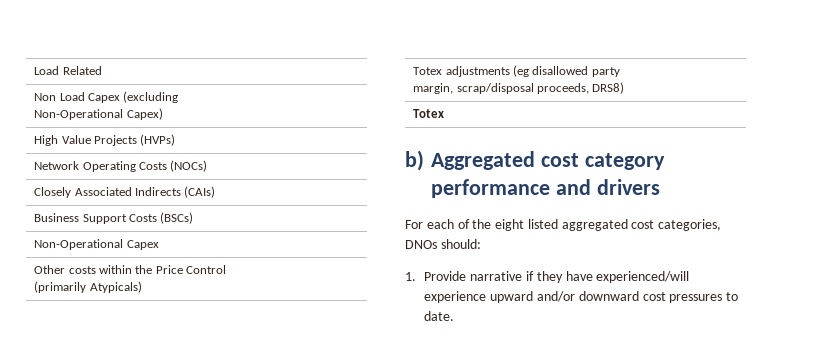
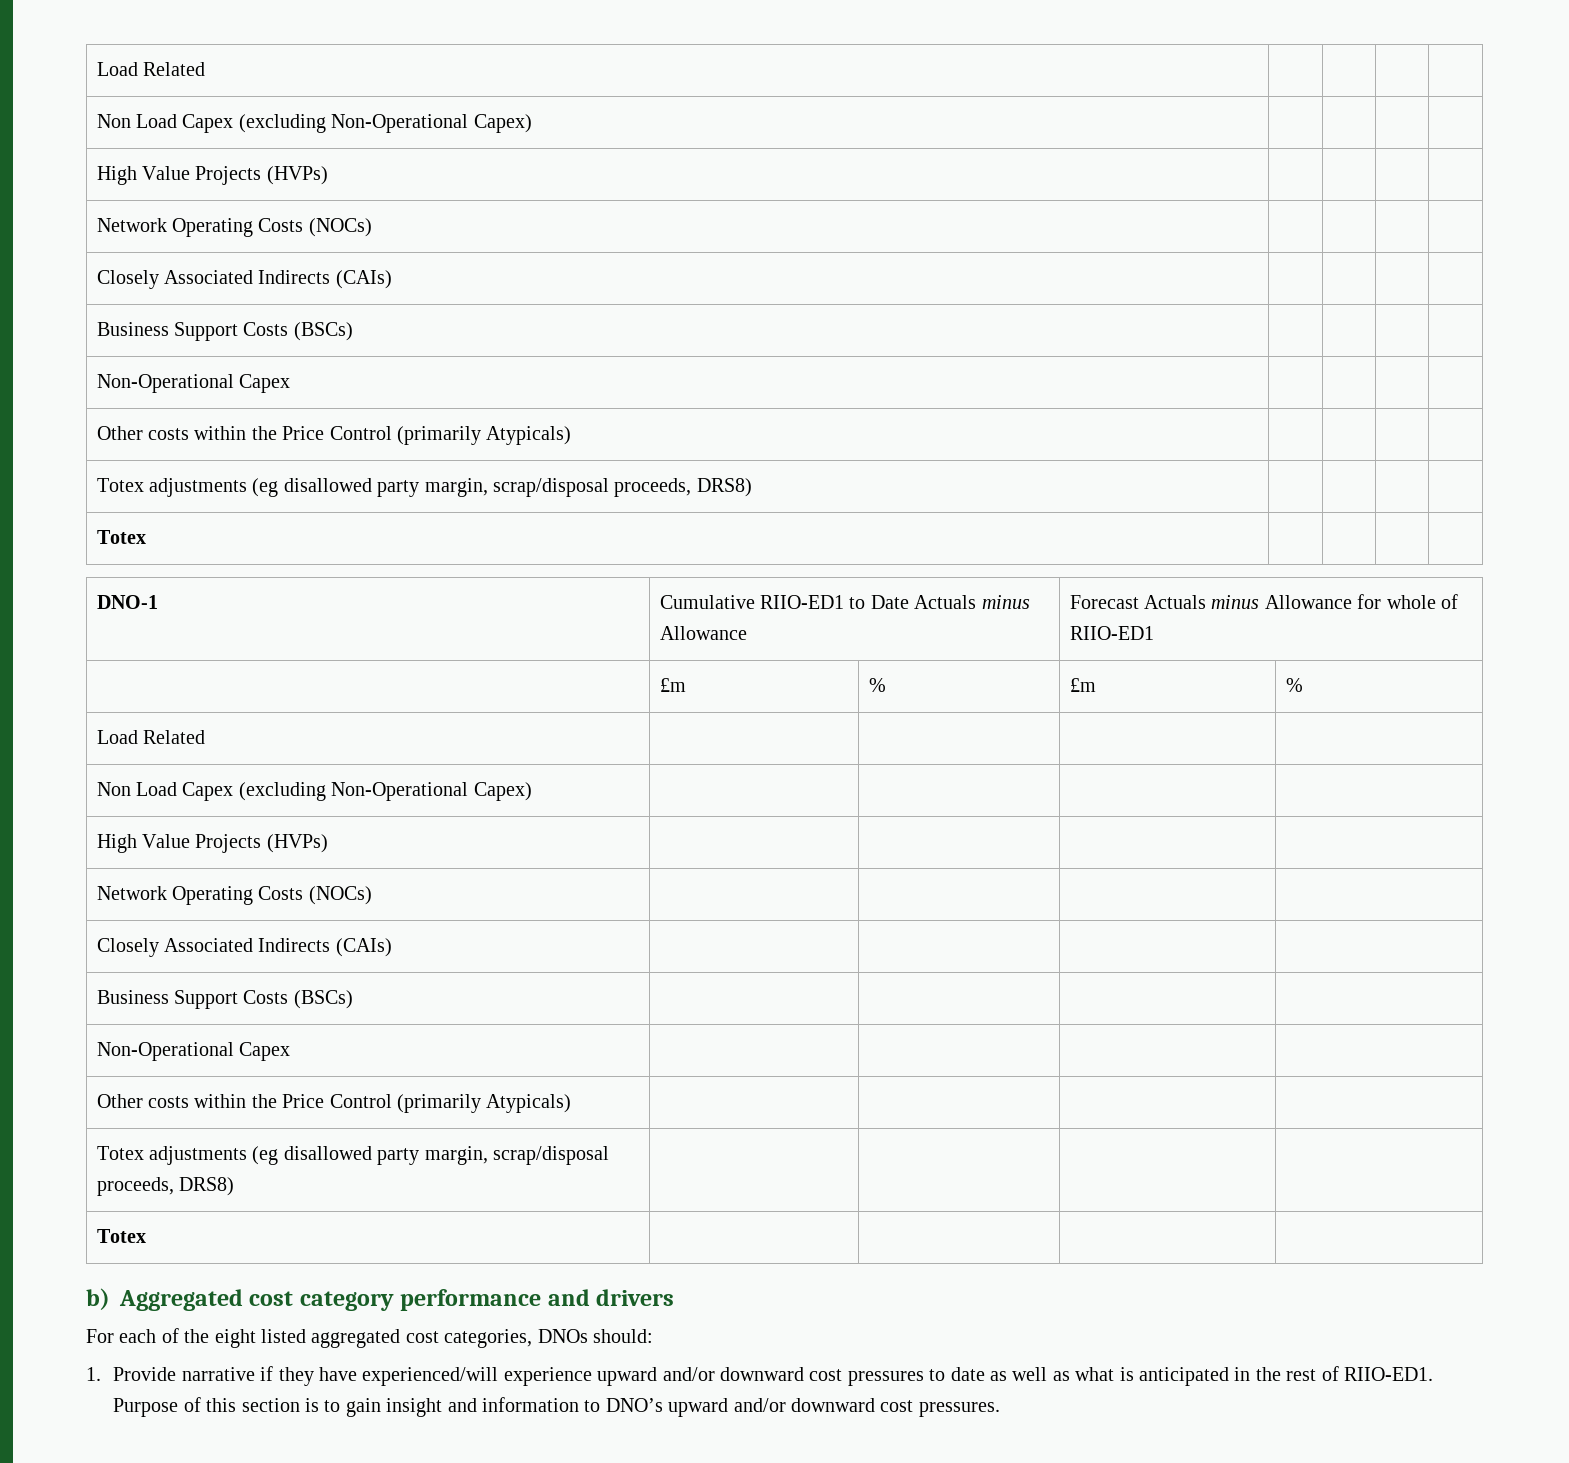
+ DNO-1 | Cumulative RIIO-ED1 to Date Actuals minus Allowance | Forecast Actuals minus Allowance for whole of RIIO-ED1
+ | £m | % | £m | %
+ Load Related | | | |
+ Non Load Capex (excluding Non-Operational Capex) | | | |
+ High Value Projects (HVPs) | | | |
+ Network Operating Costs (NOCs) | | | |
+ Closely Associated Indirects (CAIs) | | | |
+ Business Support Costs (BSCs) | | | |
+ Non-Operational Capex | | | |
+ Other costs within the Price Control (primarily Atypicals) | | | |
+ Totex adjustments (eg disallowed party margin, scrap/disposal proceeds, DRS8) | | | |
+ Totex | | | |
- 1. Provide narrative if they have experienced/will experience upward and/or downward cost pressures to date.
+ 1. Provide narrative if they have experienced/will experience upward and/or downward cost pressures to date as well as what is anticipated in the rest of RIIO-ED1. Purpose of this section is to gain insight and information to DNO’s upward and/or downward cost pressures.

